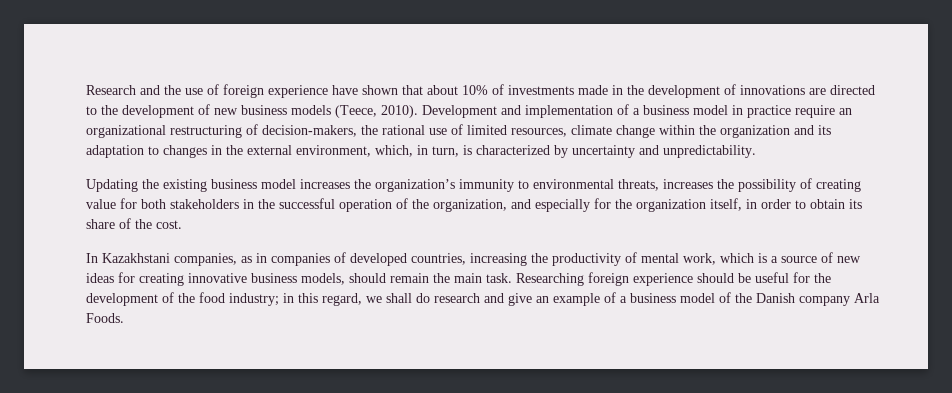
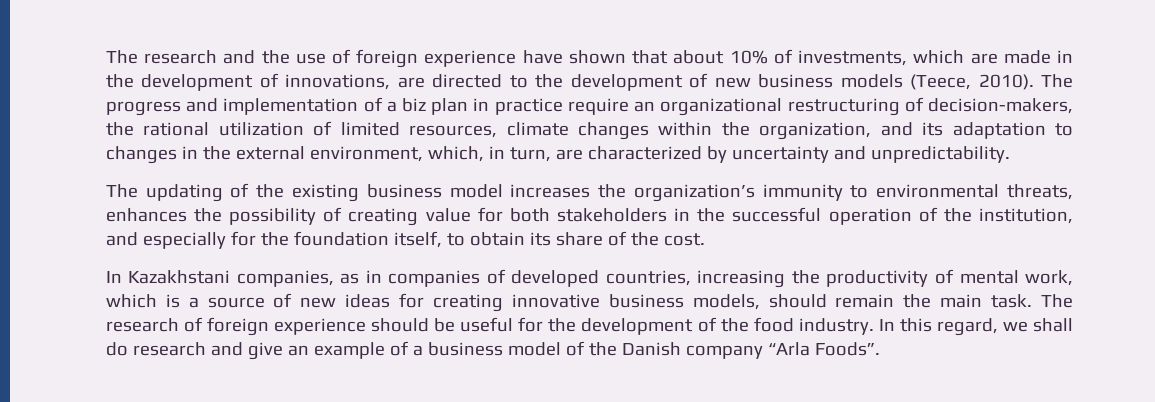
- Research and the use of foreign experience have shown that about 10% of investments made in the development of innovations are directed to the development of new business models (Teece, 2010).
+ The research and the use of foreign experience have shown that about 10% of investments, which are made in the development of innovations, are directed to the development of new business models (Teece, 2010).
- Development and implementation of a business model in practice require an organizational restructuring of decision-makers, the rational use of limited resources, climate change within the organization and its adaptation to changes in the external environment, which, in turn, is characterized by uncertainty and unpredictability.
+ The progress and implementation of a biz plan in practice require an organizational restructuring of decision-makers, the rational utilization of limited resources, climate changes within the organization, and its adaptation to changes in the external environment, which, in turn, are characterized by uncertainty and unpredictability.
- Updating the existing business model increases the organization’s immunity to environmental threats, increases the possibility of creating value for both stakeholders in the successful operation of the organization, and especially for the organization itself, in order to obtain its share of the cost.
+ The updating of the existing business model increases the organization’s immunity to environmental threats, enhances the possibility of creating value for both stakeholders in the successful operation of the institution, and especially for the foundation itself, to obtain its share of the cost.
- Researching foreign experience should be useful for the development of the food industry; in this regard, we shall do research and give an example of a business model of the Danish company Arla Foods.
+ The research of foreign experience should be useful for the development of the food industry. In this regard, we shall do research and give an example of a business model of the Danish company “Arla Foods”.

